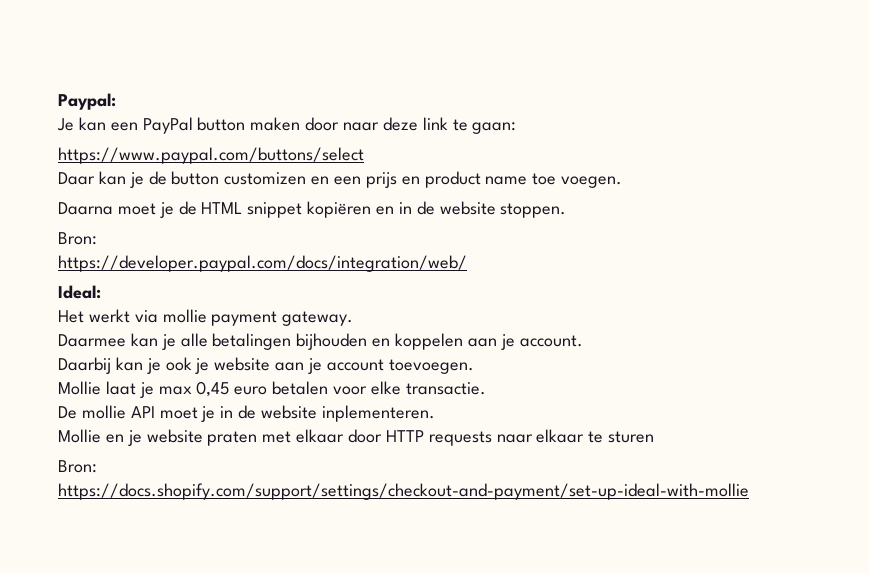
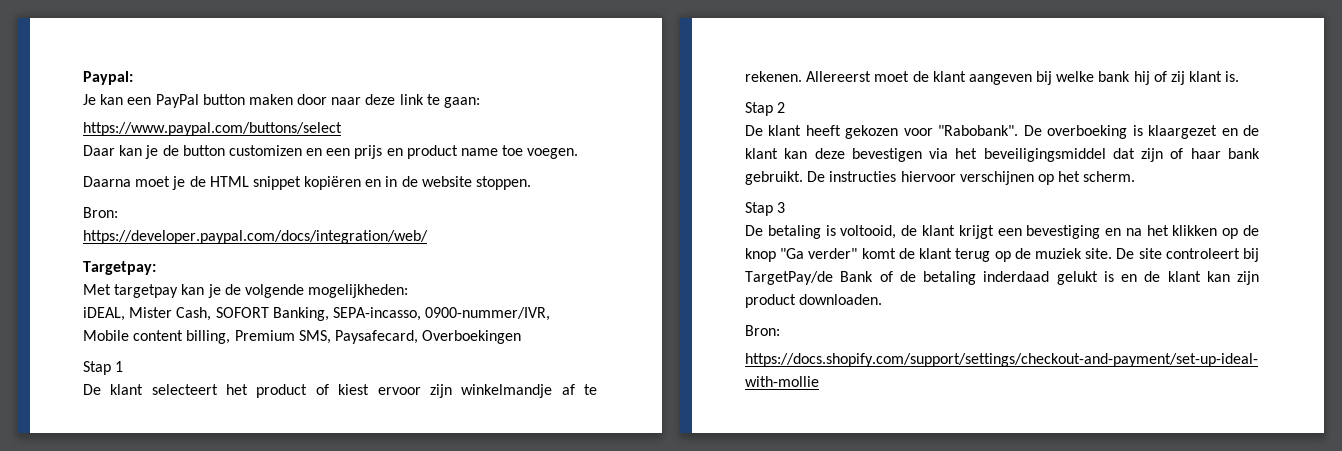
- Ideal:
- Het werkt via mollie payment gateway.
- Daarmee kan je alle betalingen bijhouden en koppelen aan je account.
- Daarbij kan je ook je website aan je account toevoegen.
- Mollie laat je max 0,45 euro betalen voor elke transactie.
- De mollie API moet je in de website inplementeren.
- Mollie en je website praten met elkaar door HTTP requests naar elkaar te sturen
+ Targetpay:
+ Met targetpay kan je de volgende mogelijkheden:
+ iDEAL, Mister Cash, SOFORT Banking, SEPA-incasso, 0900-nummer/IVR, Mobile content billing, Premium SMS, Paysafecard, Overboekingen
+ Stap 1
+ De klant selecteert het product of kiest ervoor zijn winkelmandje af te rekenen. Allereerst moet de klant aangeven bij welke bank hij of zij klant is.
+ Stap 2
+ De klant heeft gekozen voor "Rabobank". De overboeking is klaargezet en de klant kan deze bevestigen via het beveiligingsmiddel dat zijn of haar bank gebruikt. De instructies hiervoor verschijnen op het scherm.
+ Stap 3
+ De betaling is voltooid, de klant krijgt een bevestiging en na het klikken op de knop "Ga verder" komt de klant terug op de muziek site. De site controleert bij TargetPay/de Bank of de betaling inderdaad gelukt is en de klant kan zijn product downloaden.

